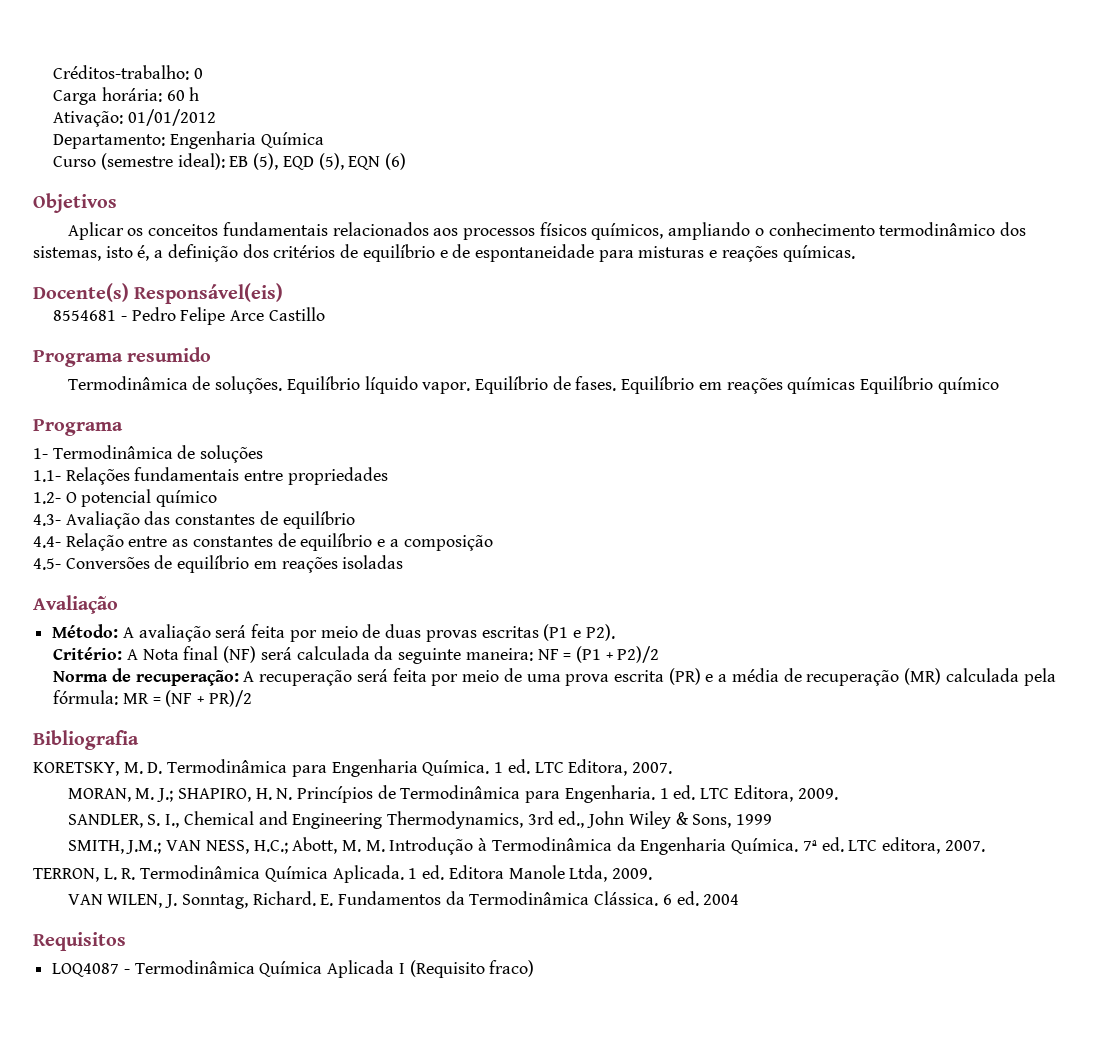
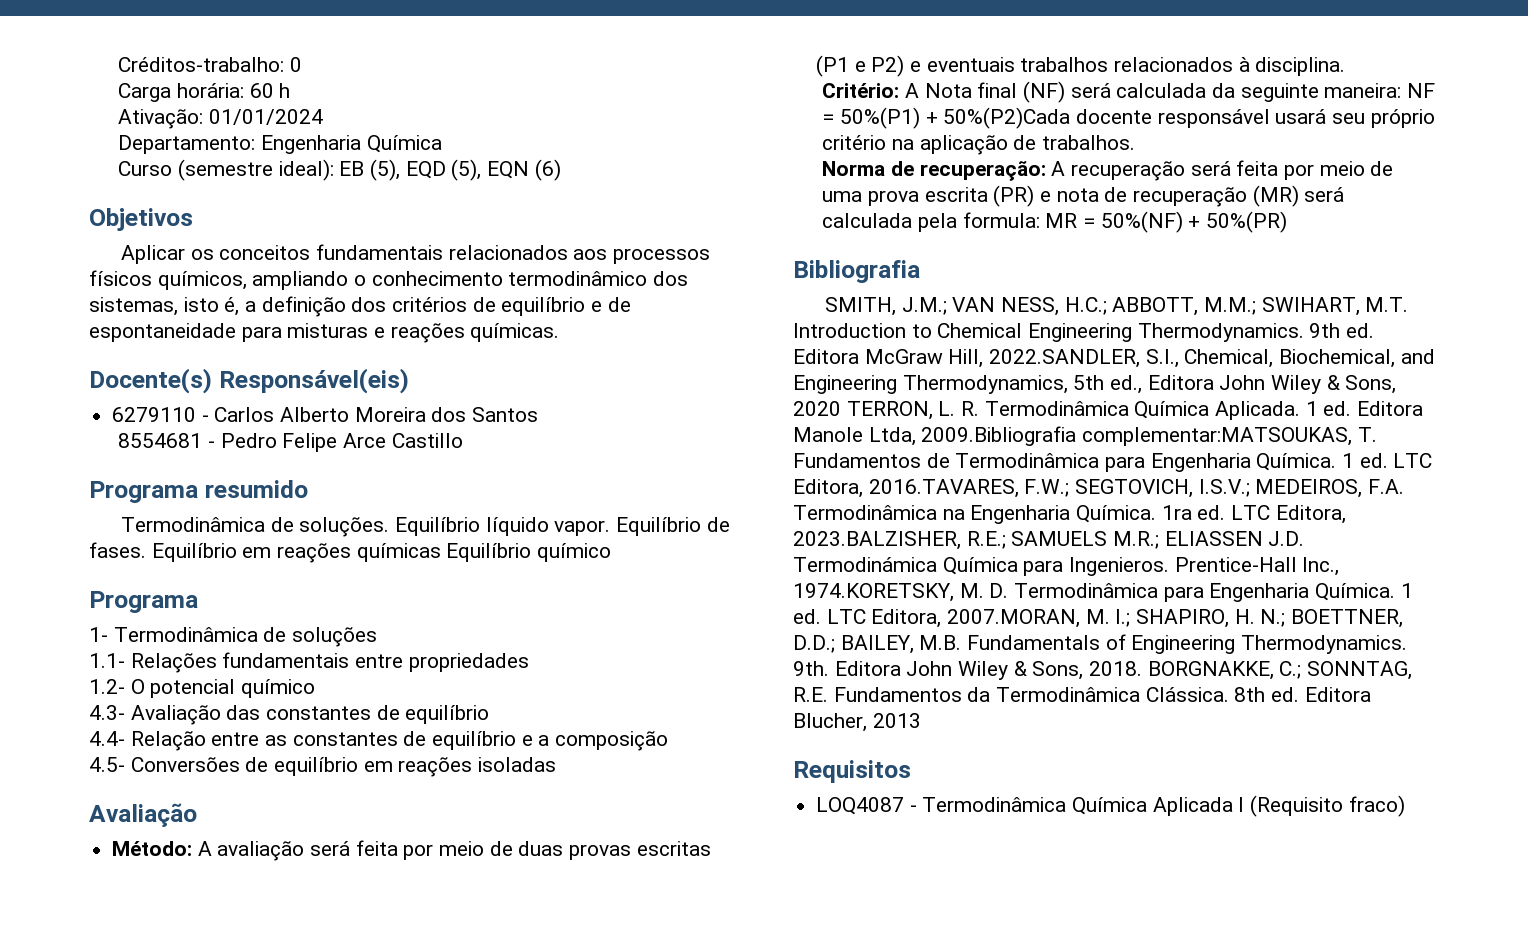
- Ativação: 01/01/2012
+ Ativação: 01/01/2024
+ 6279110 - Carlos Alberto Moreira dos Santos
- Método: A avaliação será feita por meio de duas provas escritas (P1 e P2).
+ Método: A avaliação será feita por meio de duas provas escritas (P1 e P2) e eventuais trabalhos relacionados à disciplina.
- Critério: A Nota final (NF) será calculada da seguinte maneira: NF = (P1 + P2)/2
+ Critério: A Nota final (NF) será calculada da seguinte maneira: NF = 50%(P1) + 50%(P2)Cada docente responsável usará seu próprio critério na aplicação de trabalhos.
- Norma de recuperação: A recuperação será feita por meio de uma prova escrita (PR) e a média de recuperação (MR) calculada pela fórmula: MR = (NF + PR)/2
+ Norma de recuperação: A recuperação será feita por meio de uma prova escrita (PR) e nota de recuperação (MR) será calculada pela formula: MR = 50%(NF) + 50%(PR)
  Bibliografia
- KORETSKY, M. D. Termodinâmica para Engenharia Química. 1 ed. LTC Editora, 2007.
- MORAN, M. J.; SHAPIRO, H. N. Princípios de Termodinâmica para Engenharia. 1 ed. LTC Editora, 2009.
- SANDLER, S. I., Chemical and Engineering Thermodynamics, 3rd ed., John Wiley & Sons, 1999
- SMITH, J.M.; VAN NESS, H.C.; Abott, M. M. Introdução à Termodinâmica da Engenharia Química. 7ª ed. LTC editora, 2007.
- TERRON, L. R. Termodinâmica Química Aplicada.
+ SMITH, J.M.; VAN NESS, H.C.; ABBOTT, M.M.; SWIHART, M.T. Introduction to Chemical Engineering Thermodynamics. 9th ed. Editora McGraw Hill, 2022.SANDLER, S.I., Chemical, Biochemical, and Engineering Thermodynamics, 5th ed., Editora John Wiley & Sons, 2020 TERRON, L. R. Termodinâmica Química Aplicada.
- 1 ed. Editora Manole Ltda, 2009.
- VAN WILEN, J. Sonntag, Richard. E. Fundamentos da Termodinâmica Clássica. 6 ed. 2004
+ 1 ed. Editora Manole Ltda, 2009.Bibliografia complementar:MATSOUKAS, T. Fundamentos de Termodinâmica para Engenharia Química. 1 ed. LTC Editora, 2016.TAVARES, F.W.; SEGTOVICH, I.S.V.; MEDEIROS, F.A. Termodinâmica na Engenharia Química. 1ra ed. LTC Editora, 2023.BALZISHER, R.E.; SAMUELS M.R.; ELIASSEN J.D. Termodinámica Química para Ingenieros. Prentice-Hall Inc., 1974.KORETSKY, M. D. Termodinâmica para Engenharia Química. 1 ed. LTC Editora, 2007.MORAN, M. I.; SHAPIRO, H. N.; BOETTNER, D.D.; BAILEY, M.B. Fundamentals of Engineering Thermodynamics. 9th. Editora John Wiley & Sons, 2018. BORGNAKKE, C.; SONNTAG, R.E. Fundamentos da Termodinâmica Clássica. 8th ed. Editora Blucher, 2013

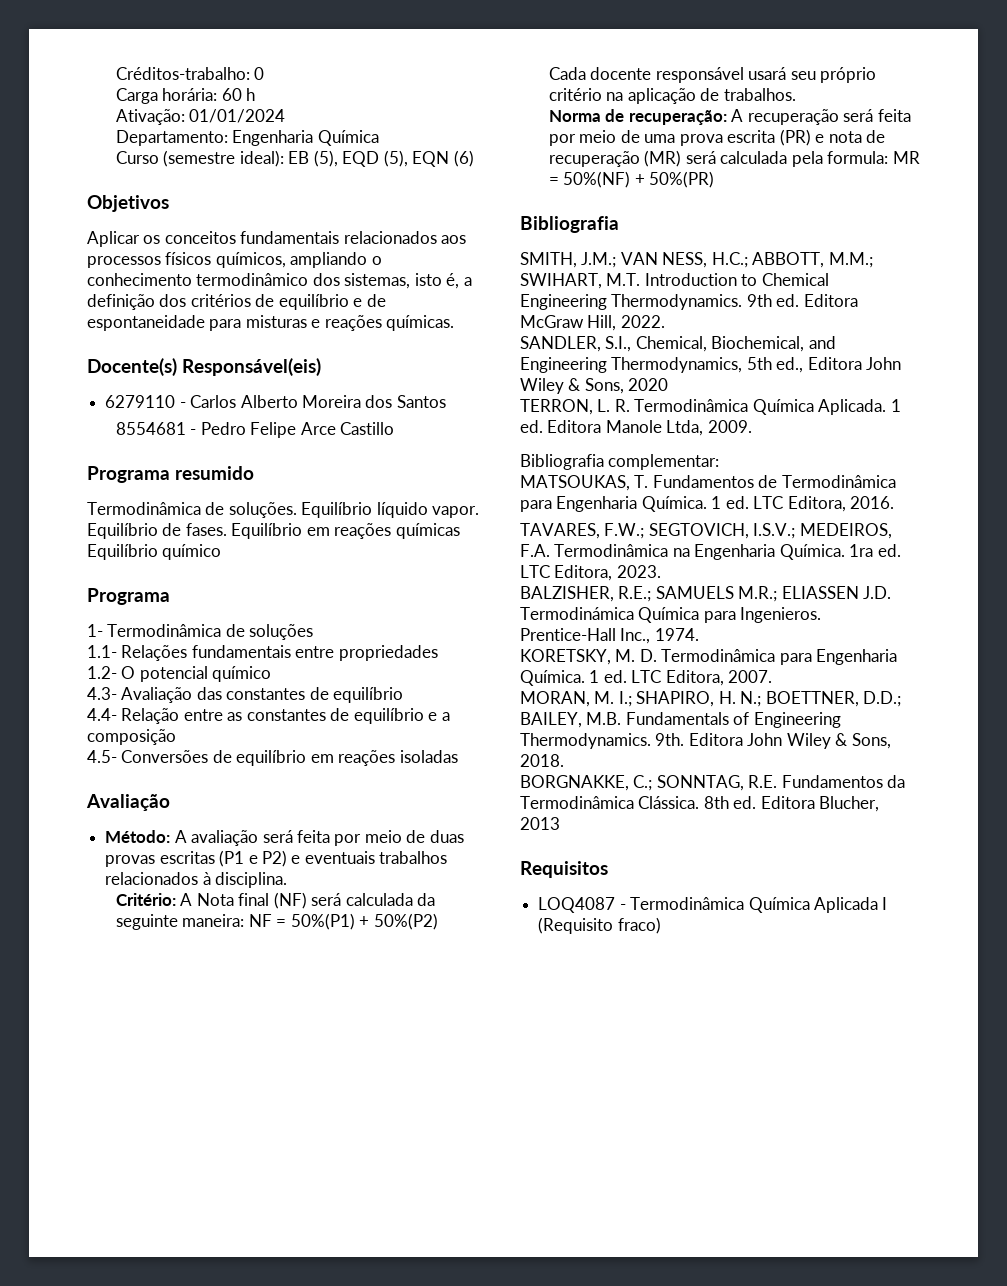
- Critério: A Nota final (NF) será calculada da seguinte maneira: NF = 50%(P1) + 50%(P2)Cada docente responsável usará seu próprio critério na aplicação de trabalhos.
+ Critério: A Nota final (NF) será calculada da seguinte maneira: NF = 50%(P1) + 50%(P2)
+ Cada docente responsável usará seu próprio critério na aplicação de trabalhos.
- 9th ed. Editora McGraw Hill, 2022.SANDLER, S.I., Chemical, Biochemical, and Engineering Thermodynamics, 5th ed., Editora John Wiley & Sons, 2020 TERRON, L. R. Termodinâmica Química Aplicada.
+ 9th ed. Editora McGraw Hill, 2022.
+ SANDLER, S.I., Chemical, Biochemical, and Engineering Thermodynamics, 5th ed., Editora John Wiley & Sons, 2020
+ TERRON, L. R. Termodinâmica Química Aplicada.
- 1 ed. Editora Manole Ltda, 2009.Bibliografia complementar:MATSOUKAS, T. Fundamentos de Termodinâmica para Engenharia Química.
+ 1 ed. Editora Manole Ltda, 2009.
+ Bibliografia complementar:
+ MATSOUKAS, T. Fundamentos de Termodinâmica para Engenharia Química.
- 1 ed. LTC Editora, 2016.TAVARES, F.W.; SEGTOVICH, I.S.V.; MEDEIROS, F.A. Termodinâmica na Engenharia Química.
+ 1 ed. LTC Editora, 2016.
+ TAVARES, F.W.; SEGTOVICH, I.S.V.; MEDEIROS, F.A. Termodinâmica na Engenharia Química.
- 1ra ed. LTC Editora, 2023.BALZISHER, R.E.; SAMUELS M.R.; ELIASSEN J.D. Termodinámica Química para Ingenieros.
+ 1ra ed. LTC Editora, 2023.
+ BALZISHER, R.E.; SAMUELS M.R.; ELIASSEN J.D. Termodinámica Química para Ingenieros.
- Prentice-Hall Inc., 1974.KORETSKY, M. D. Termodinâmica para Engenharia Química.
+ Prentice-Hall Inc., 1974.
+ KORETSKY, M. D. Termodinâmica para Engenharia Química.
- 1 ed. LTC Editora, 2007.MORAN, M. I.; SHAPIRO, H. N.; BOETTNER, D.D.; BAILEY, M.B. Fundamentals of Engineering Thermodynamics.
+ 1 ed. LTC Editora, 2007.
+ MORAN, M. I.; SHAPIRO, H. N.; BOETTNER, D.D.; BAILEY, M.B. Fundamentals of Engineering Thermodynamics.
- Editora John Wiley & Sons, 2018. BORGNAKKE, C.; SONNTAG, R.E. Fundamentos da Termodinâmica Clássica.
+ Editora John Wiley & Sons, 2018.
+ BORGNAKKE, C.; SONNTAG, R.E. Fundamentos da Termodinâmica Clássica.

